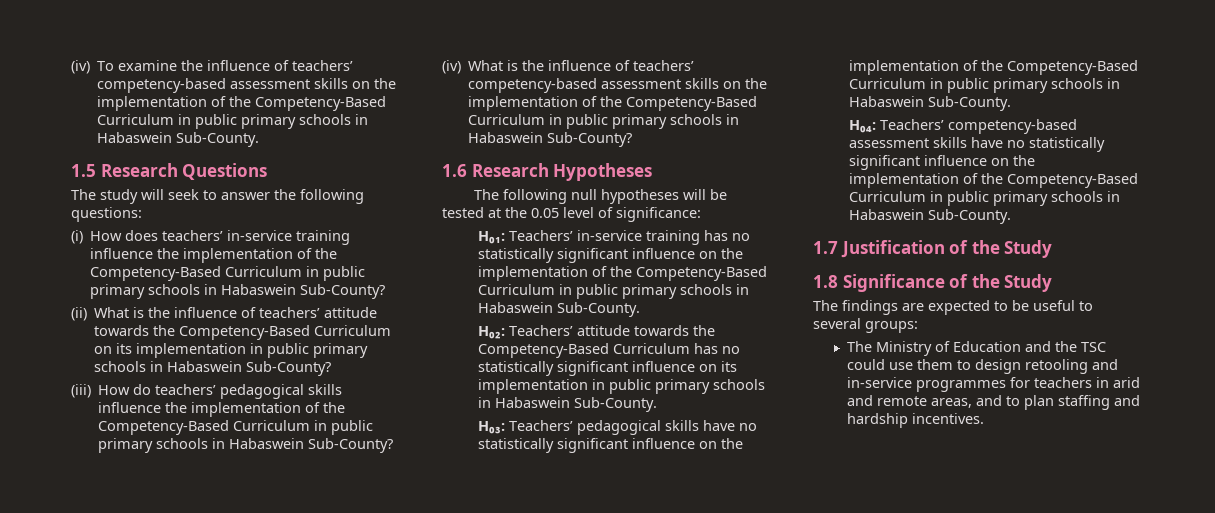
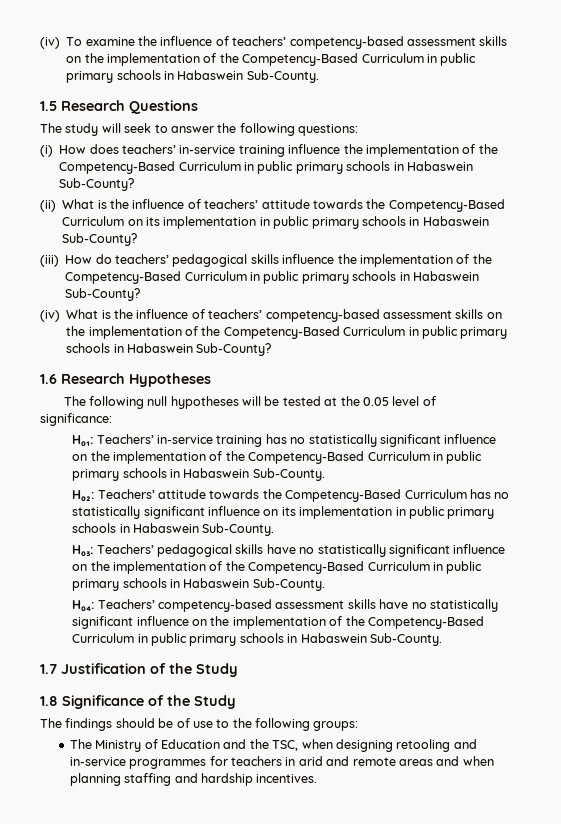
- The findings are expected to be useful to several groups:
+ The findings should be of use to the following groups:
- The Ministry of Education and the TSC could use them to design retooling and in-service programmes for teachers in arid and remote areas, and to plan staffing and hardship incentives.
+ The Ministry of Education and the TSC, when designing retooling and in-service programmes for teachers in arid and remote areas and when planning staffing and hardship incentives.

